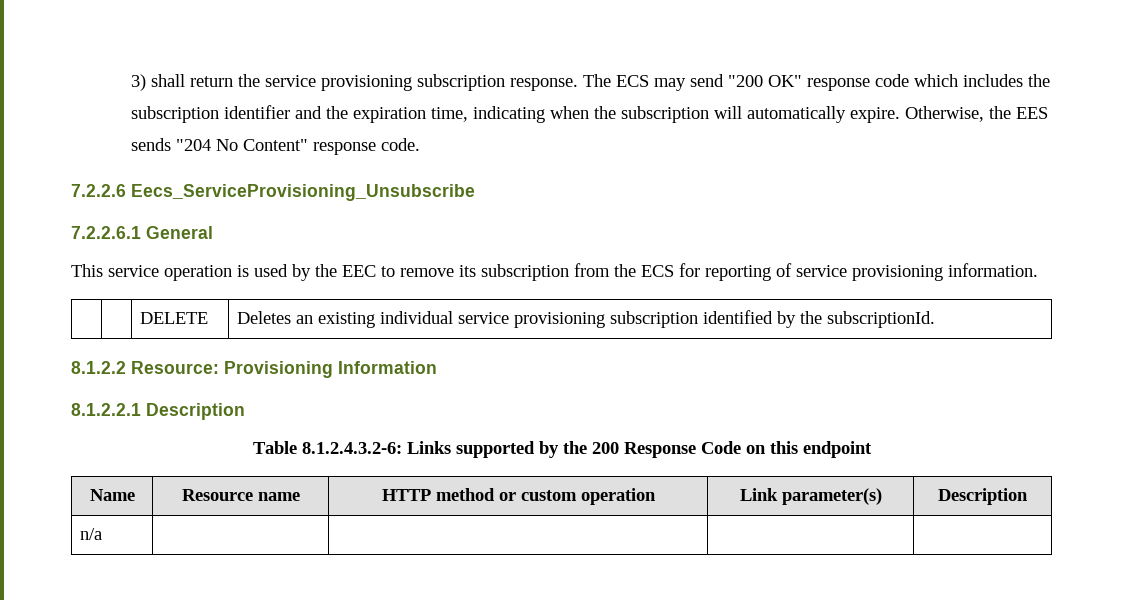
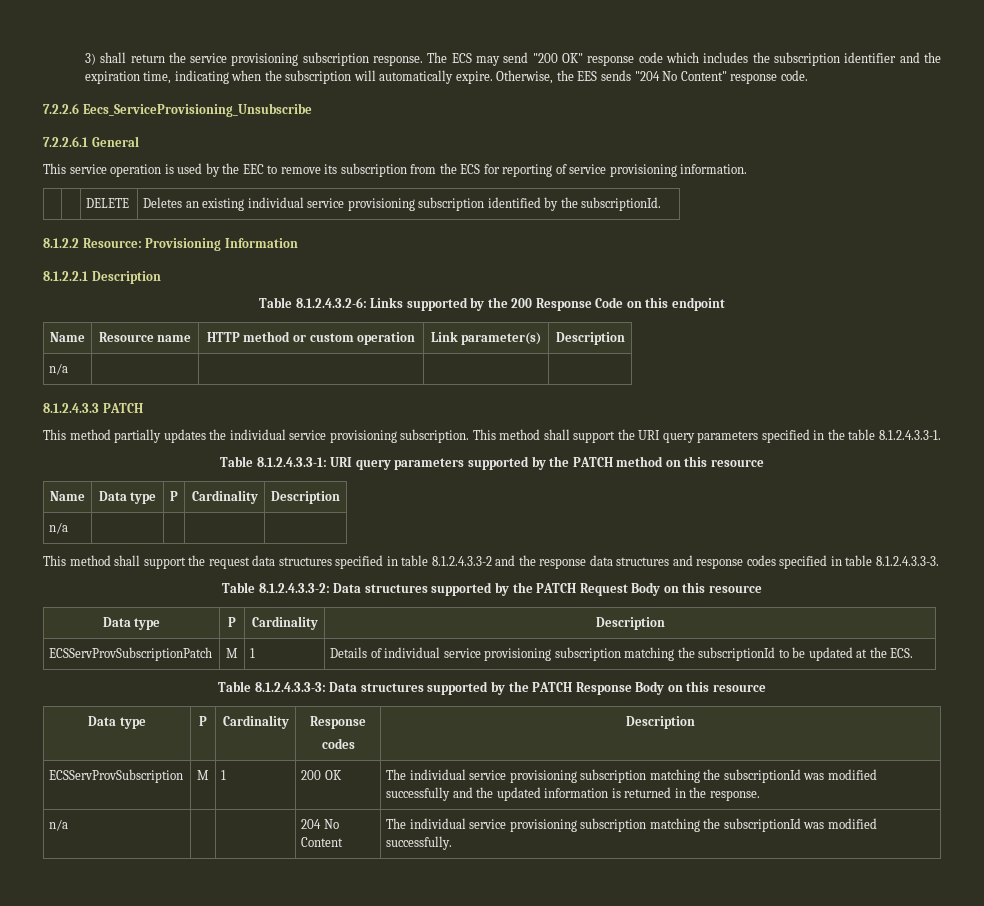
+ 8.1.2.4.3.3 PATCH
+ This method partially updates the individual service provisioning subscription. This method shall support the URI query parameters specified in the table 8.1.2.4.3.3-1.
+ Table 8.1.2.4.3.3-1: URI query parameters supported by the PATCH method on this resource
+ Name | Data type | P | Cardinality | Description
+ n/a | | | |
+ This method shall support the request data structures specified in table 8.1.2.4.3.3-2 and the response data structures and response codes specified in table 8.1.2.4.3.3-3.
+ Table 8.1.2.4.3.3-2: Data structures supported by the PATCH Request Body on this resource
+ Data type | P | Cardinality | Description
+ ECSServProvSubscriptionPatch | M | 1 | Details of individual service provisioning subscription matching the subscriptionId to be updated at the ECS.
+ Table 8.1.2.4.3.3-3: Data structures supported by the PATCH Response Body on this resource
+ Data type | P | Cardinality | Response
+ codes | Description
+ ECSServProvSubscription | M | 1 | 200 OK | The individual service provisioning subscription matching the subscriptionId was modified successfully and the updated information is returned in the response.
+ n/a | | | 204 No Content | The individual service provisioning subscription matching the subscriptionId was modified successfully.

